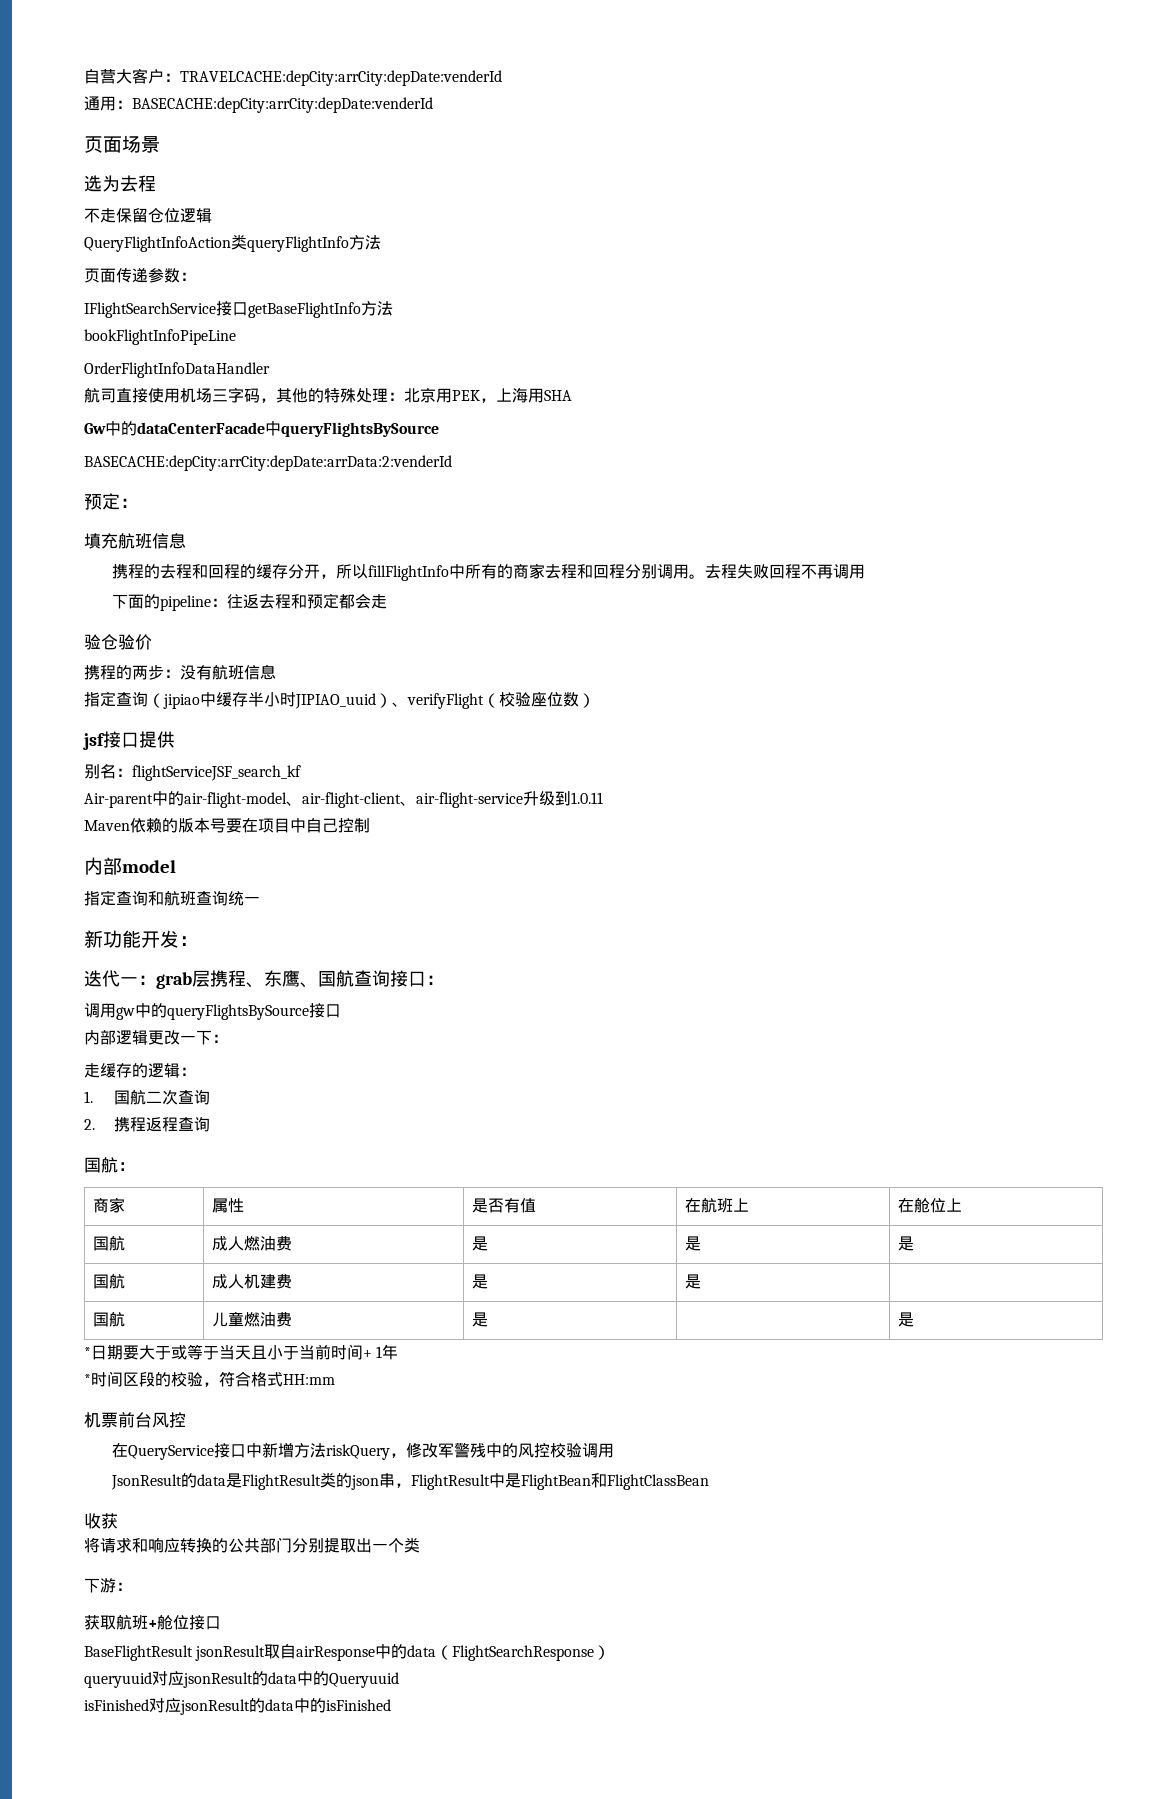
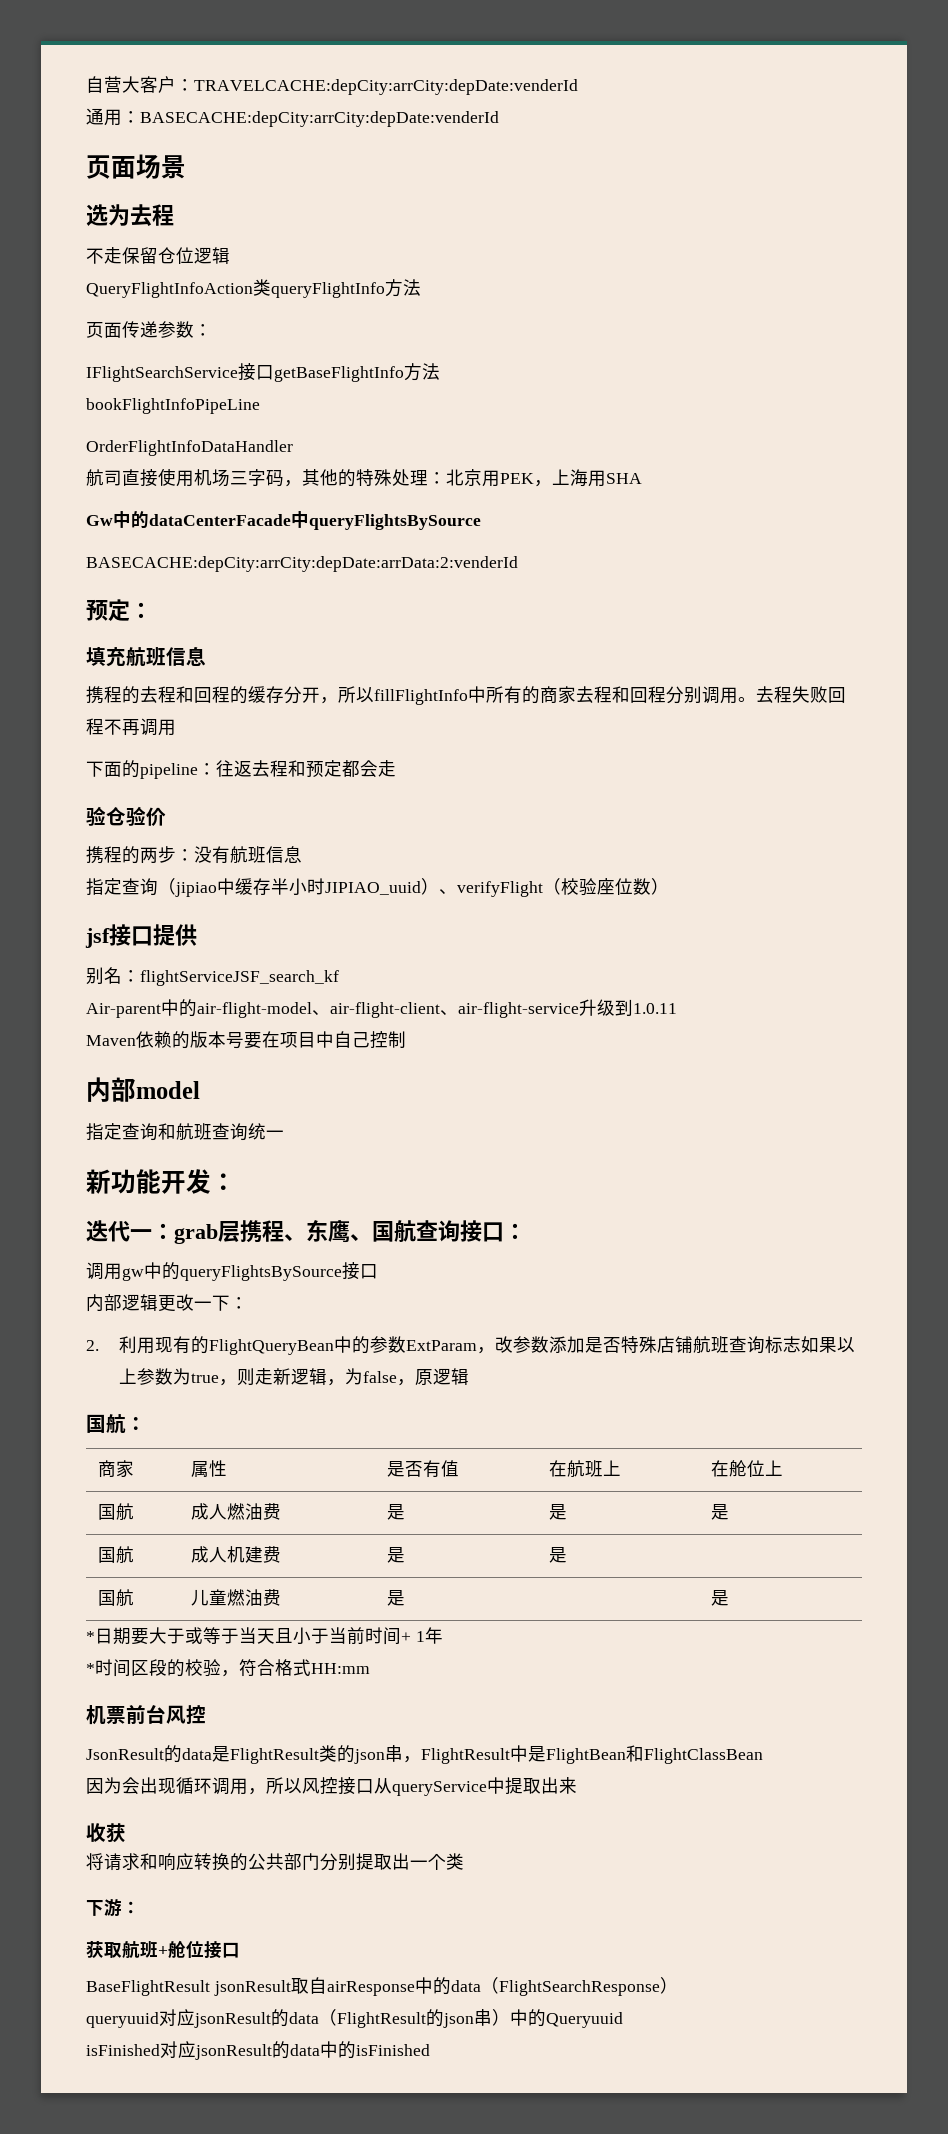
- 走缓存的逻辑：
- 1.国航二次查询
- 2.携程返程查询
+ 2.利用现有的FlightQueryBean中的参数ExtParam，改参数添加是否特殊店铺航班查询标志如果以上参数为true，则走新逻辑，为false，原逻辑
- 在QueryService接口中新增方法riskQuery，修改军警残中的风控校验调用
+ 因为会出现循环调用，所以风控接口从queryService中提取出来
- queryuuid对应jsonResult的data中的Queryuuid
+ queryuuid对应jsonResult的data（FlightResult的json串）中的Queryuuid

